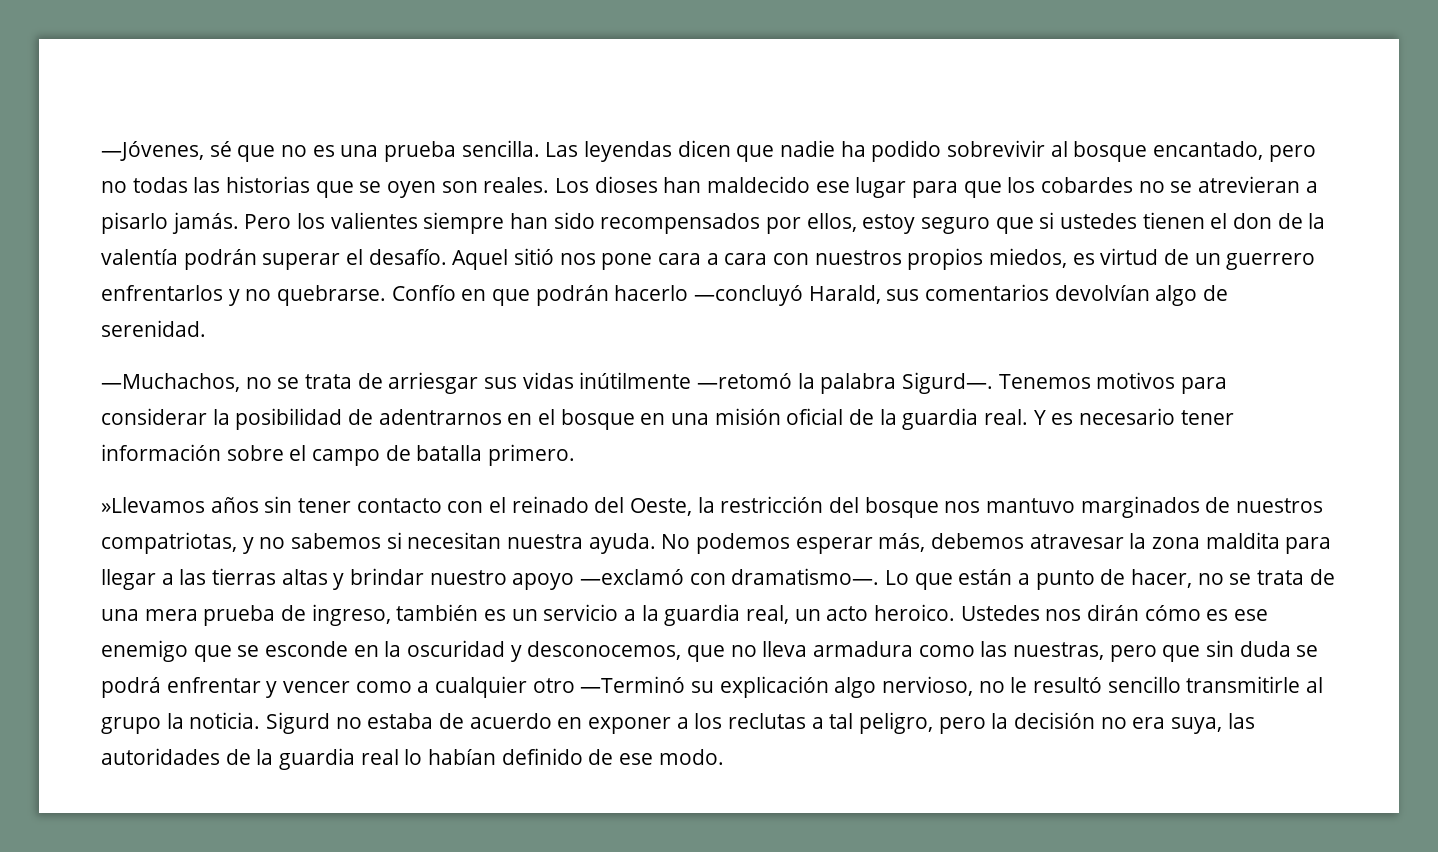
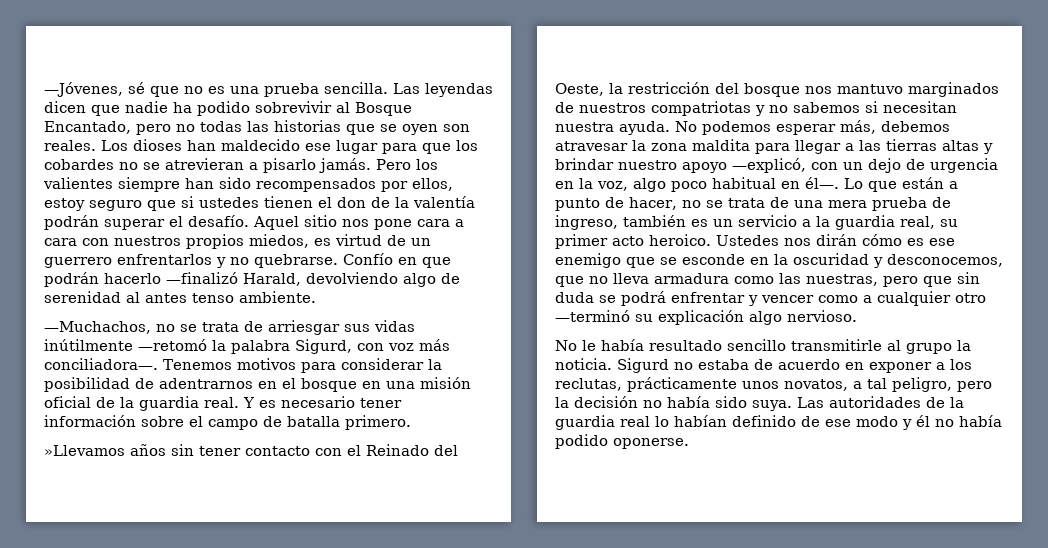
- Las leyendas dicen que nadie ha podido sobrevivir al bosque encantado, pero no todas las historias que se oyen son reales.
+ Las leyendas dicen que nadie ha podido sobrevivir al Bosque Encantado, pero no todas las historias que se oyen son reales.
- Aquel sitió nos pone cara a cara con nuestros propios miedos, es virtud de un guerrero enfrentarlos y no quebrarse.
+ Aquel sitio nos pone cara a cara con nuestros propios miedos, es virtud de un guerrero enfrentarlos y no quebrarse.
- Confío en que podrán hacerlo —concluyó Harald, sus comentarios devolvían algo de serenidad.
+ Confío en que podrán hacerlo —finalizó Harald, devolviendo algo de serenidad al antes tenso ambiente.
- —Muchachos, no se trata de arriesgar sus vidas inútilmente —retomó la palabra Sigurd—.
+ —Muchachos, no se trata de arriesgar sus vidas inútilmente —retomó la palabra Sigurd, con voz más conciliadora—.
- »Llevamos años sin tener contacto con el reinado del Oeste, la restricción del bosque nos mantuvo marginados de nuestros compatriotas, y no sabemos si necesitan nuestra ayuda.
+ »Llevamos años sin tener contacto con el Reinado del Oeste, la restricción del bosque nos mantuvo marginados de nuestros compatriotas y no sabemos si necesitan nuestra ayuda.
- No podemos esperar más, debemos atravesar la zona maldita para llegar a las tierras altas y brindar nuestro apoyo —exclamó con dramatismo—.
+ No podemos esperar más, debemos atravesar la zona maldita para llegar a las tierras altas y brindar nuestro apoyo —explicó, con un dejo de urgencia en la voz, algo poco habitual en él—.
- Lo que están a punto de hacer, no se trata de una mera prueba de ingreso, también es un servicio a la guardia real, un acto heroico.
+ Lo que están a punto de hacer, no se trata de una mera prueba de ingreso, también es un servicio a la guardia real, su primer acto heroico.
- Ustedes nos dirán cómo es ese enemigo que se esconde en la oscuridad y desconocemos, que no lleva armadura como las nuestras, pero que sin duda se podrá enfrentar y vencer como a cualquier otro —Terminó su explicación algo nervioso, no le resultó sencillo transmitirle al grupo la noticia.
+ Ustedes nos dirán cómo es ese enemigo que se esconde en la oscuridad y desconocemos, que no lleva armadura como las nuestras, pero que sin duda se podrá enfrentar y vencer como a cualquier otro —terminó su explicación algo nervioso.
+ No le había resultado sencillo transmitirle al grupo la noticia.
- Sigurd no estaba de acuerdo en exponer a los reclutas a tal peligro, pero la decisión no era suya, las autoridades de la guardia real lo habían definido de ese modo.
+ Sigurd no estaba de acuerdo en exponer a los reclutas, prácticamente unos novatos, a tal peligro, pero la decisión no había sido suya. Las autoridades de la guardia real lo habían definido de ese modo y él no había podido oponerse.

